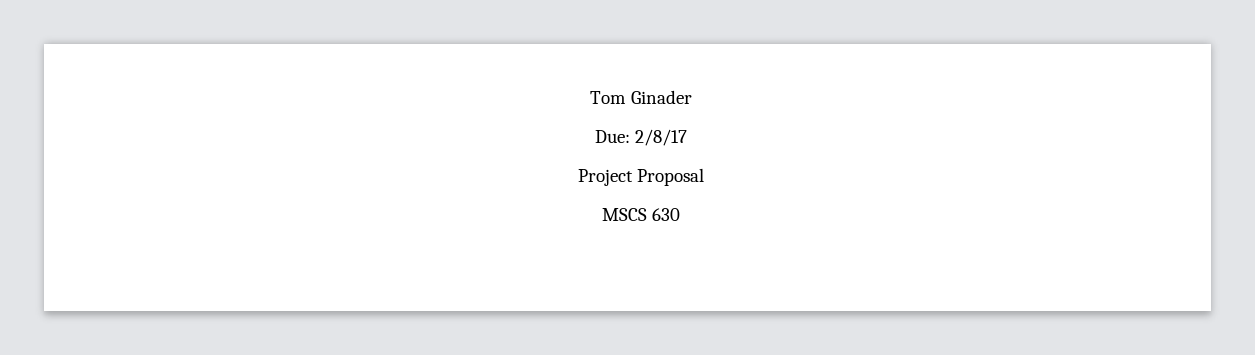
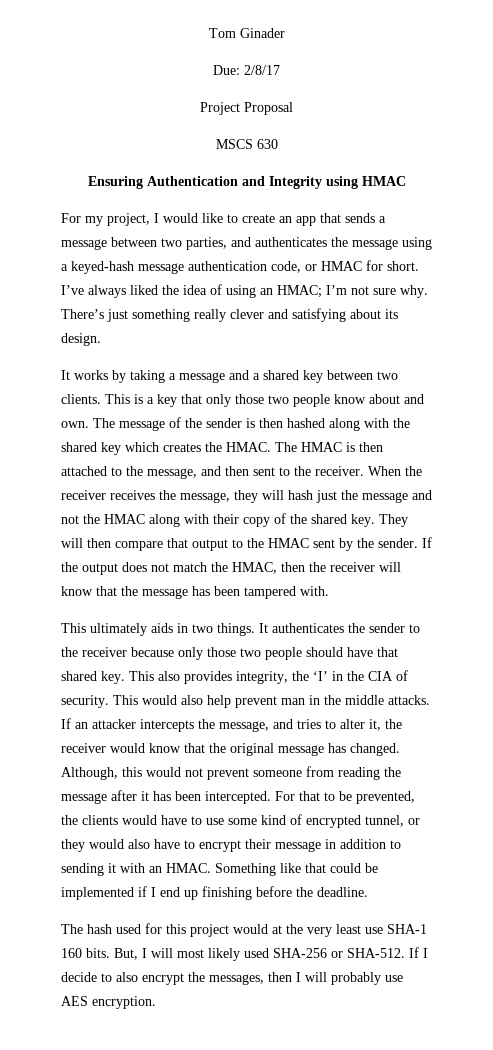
+ Ensuring Authentication and Integrity using HMAC
+ For my project, I would like to create an app that sends a message between two parties, and authenticates the message using a keyed-hash message authentication code, or HMAC for short. I’ve always liked the idea of using an HMAC; I’m not sure why. There’s just something really clever and satisfying about its design.
+ It works by taking a message and a shared key between two clients. This is a key that only those two people know about and own. The message of the sender is then hashed along with the shared key which creates the HMAC. The HMAC is then attached to the message, and then sent to the receiver. When the receiver receives the message, they will hash just the message and not the HMAC along with their copy of the shared key. They will then compare that output to the HMAC sent by the sender. If the output does not match the HMAC, then the receiver will know that the message has been tampered with.
+ This ultimately aids in two things. It authenticates the sender to the receiver because only those two people should have that shared key. This also provides integrity, the ‘I’ in the CIA of security. This would also help prevent man in the middle attacks. If an attacker intercepts the message, and tries to alter it, the receiver would know that the original message has changed. Although, this would not prevent someone from reading the message after it has been intercepted. For that to be prevented, the clients would have to use some kind of encrypted tunnel, or they would also have to encrypt their message in addition to sending it with an HMAC. Something like that could be implemented if I end up finishing before the deadline.
+ The hash used for this project would at the very least use SHA-1 160 bits. But, I will most likely used SHA-256 or SHA-512. If I decide to also encrypt the messages, then I will probably use AES encryption.

